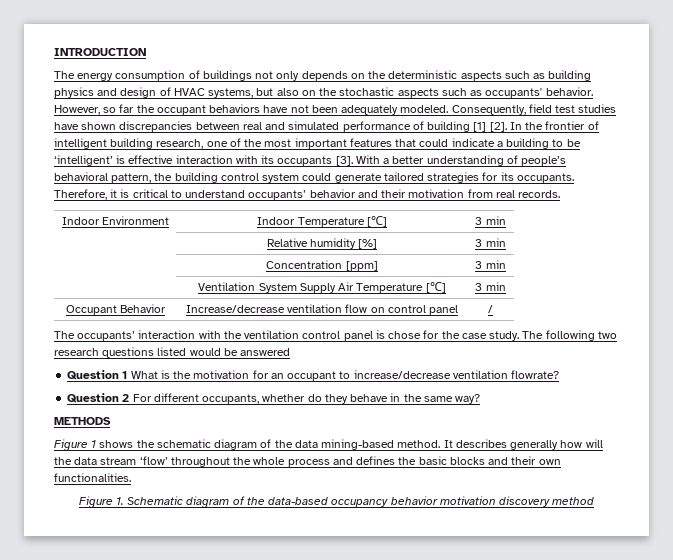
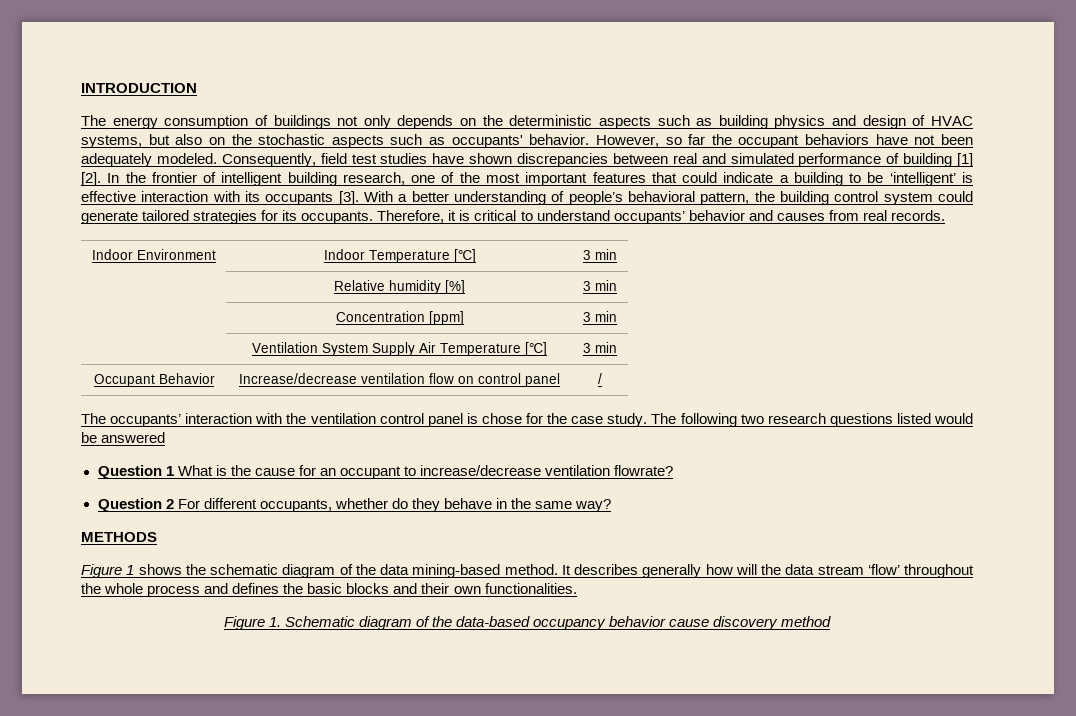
- Therefore, it is critical to understand occupants’ behavior and their motivation from real records.
+ Therefore, it is critical to understand occupants’ behavior and causes from real records.
- Question 1 What is the motivation for an occupant to increase/decrease ventilation flowrate?
+ Question 1 What is the cause for an occupant to increase/decrease ventilation flowrate?
- Figure 1. Schematic diagram of the data-based occupancy behavior motivation discovery method
+ Figure 1. Schematic diagram of the data-based occupancy behavior cause discovery method

